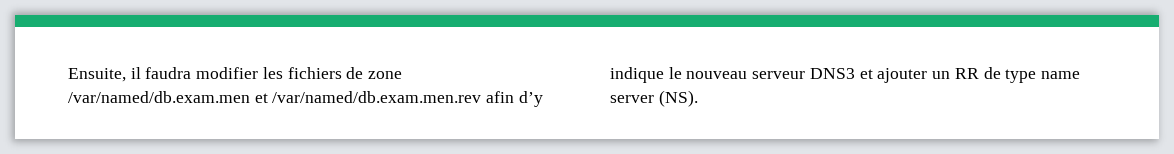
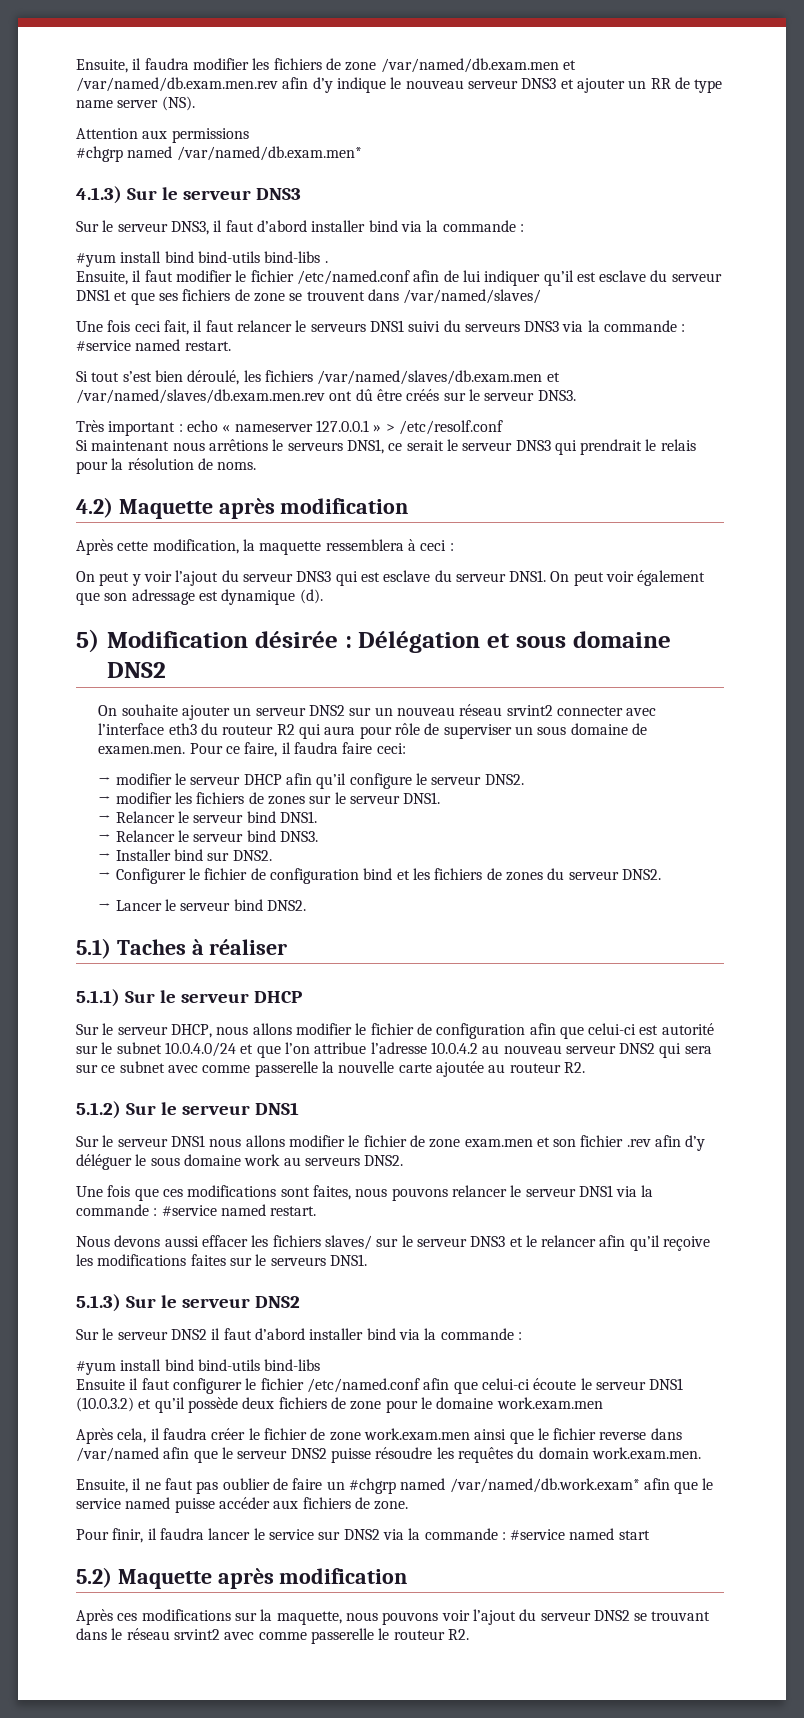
+ Attention aux permissions
+ #chgrp named /var/named/db.exam.men*
+ 4.1.3) Sur le serveur DNS3
+ Sur le serveur DNS3, il faut d’abord installer bind via la commande :
+ #yum install bind bind-utils bind-libs .
+ Ensuite, il faut modifier le fichier /etc/named.conf afin de lui indiquer qu’il est esclave du serveur DNS1 et que ses fichiers de zone se trouvent dans /var/named/slaves/
+ Une fois ceci fait, il faut relancer le serveurs DNS1 suivi du serveurs DNS3 via la commande : #service named restart.
+ Si tout s’est bien déroulé, les fichiers /var/named/slaves/db.exam.men et /var/named/slaves/db.exam.men.rev ont dû être créés sur le serveur DNS3.
+ Très important : echo « nameserver 127.0.0.1 » > /etc/resolf.conf
+ Si maintenant nous arrêtions le serveurs DNS1, ce serait le serveur DNS3 qui prendrait le relais pour la résolution de noms.
+ 4.2) Maquette après modification
+ Après cette modification, la maquette ressemblera à ceci :
+ On peut y voir l’ajout du serveur DNS3 qui est esclave du serveur DNS1. On peut voir également que son adressage est dynamique (d).
+ 5) Modification désirée : Délégation et sous domaine DNS2
+ On souhaite ajouter un serveur DNS2 sur un nouveau réseau srvint2 connecter avec l’interface eth3 du routeur R2 qui aura pour rôle de superviser un sous domaine de examen.men. Pour ce faire, il faudra faire ceci:
+ → modifier le serveur DHCP afin qu’il configure le serveur DNS2.
+ → modifier les fichiers de zones sur le serveur DNS1.
+ → Relancer le serveur bind DNS1.
+ → Relancer le serveur bind DNS3.
+ → Installer bind sur DNS2.
+ → Configurer le fichier de configuration bind et les fichiers de zones du serveur DNS2.
+ → Lancer le serveur bind DNS2.
+ 5.1) Taches à réaliser
+ 5.1.1) Sur le serveur DHCP
+ Sur le serveur DHCP, nous allons modifier le fichier de configuration afin que celui-ci est autorité sur le subnet 10.0.4.0/24 et que l’on attribue l’adresse 10.0.4.2 au nouveau serveur DNS2 qui sera sur ce subnet avec comme passerelle la nouvelle carte ajoutée au routeur R2.
+ 5.1.2) Sur le serveur DNS1
+ Sur le serveur DNS1 nous allons modifier le fichier de zone exam.men et son fichier .rev afin d’y déléguer le sous domaine work au serveurs DNS2.
+ Une fois que ces modifications sont faites, nous pouvons relancer le serveur DNS1 via la commande : #service named restart.
+ Nous devons aussi effacer les fichiers slaves/ sur le serveur DNS3 et le relancer afin qu’il reçoive les modifications faites sur le serveurs DNS1.
+ 5.1.3) Sur le serveur DNS2
+ Sur le serveur DNS2 il faut d’abord installer bind via la commande :
+ #yum install bind bind-utils bind-libs
+ Ensuite il faut configurer le fichier /etc/named.conf afin que celui-ci écoute le serveur DNS1 (10.0.3.2) et qu’il possède deux fichiers de zone pour le domaine work.exam.men
+ Après cela, il faudra créer le fichier de zone work.exam.men ainsi que le fichier reverse dans /var/named afin que le serveur DNS2 puisse résoudre les requêtes du domain work.exam.men.
+ Ensuite, il ne faut pas oublier de faire un #chgrp named /var/named/db.work.exam* afin que le service named puisse accéder aux fichiers de zone.
+ Pour finir, il faudra lancer le service sur DNS2 via la commande : #service named start
+ 5.2) Maquette après modification
+ Après ces modifications sur la maquette, nous pouvons voir l’ajout du serveur DNS2 se trouvant dans le réseau srvint2 avec comme passerelle le routeur R2.

